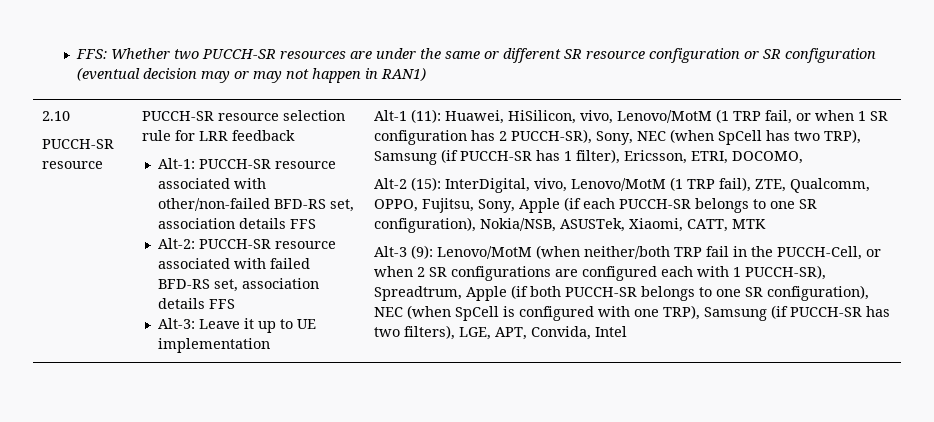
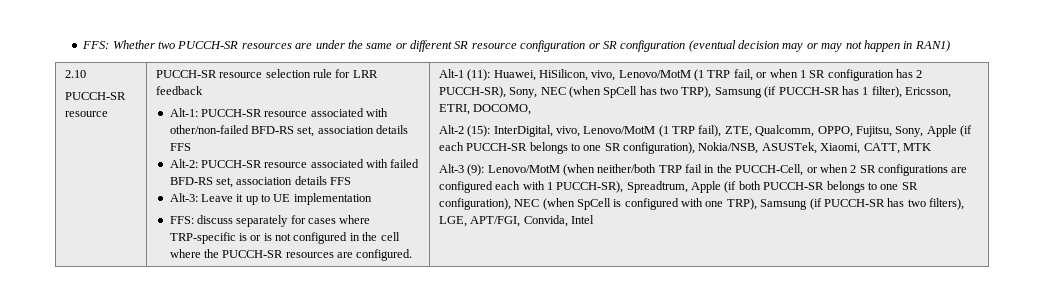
+ FFS: discuss separately for cases where TRP-specific is or is not configured in the cell where the PUCCH-SR resources are configured.
- Alt-3 (9): Lenovo/MotM (when neither/both TRP fail in the PUCCH-Cell, or when 2 SR configurations are configured each with 1 PUCCH-SR), Spreadtrum, Apple (if both PUCCH-SR belongs to one SR configuration), NEC (when SpCell is configured with one TRP), Samsung (if PUCCH-SR has two filters), LGE, APT, Convida, Intel
+ Alt-3 (9): Lenovo/MotM (when neither/both TRP fail in the PUCCH-Cell, or when 2 SR configurations are configured each with 1 PUCCH-SR), Spreadtrum, Apple (if both PUCCH-SR belongs to one SR configuration), NEC (when SpCell is configured with one TRP), Samsung (if PUCCH-SR has two filters), LGE, APT/FGI, Convida, Intel

